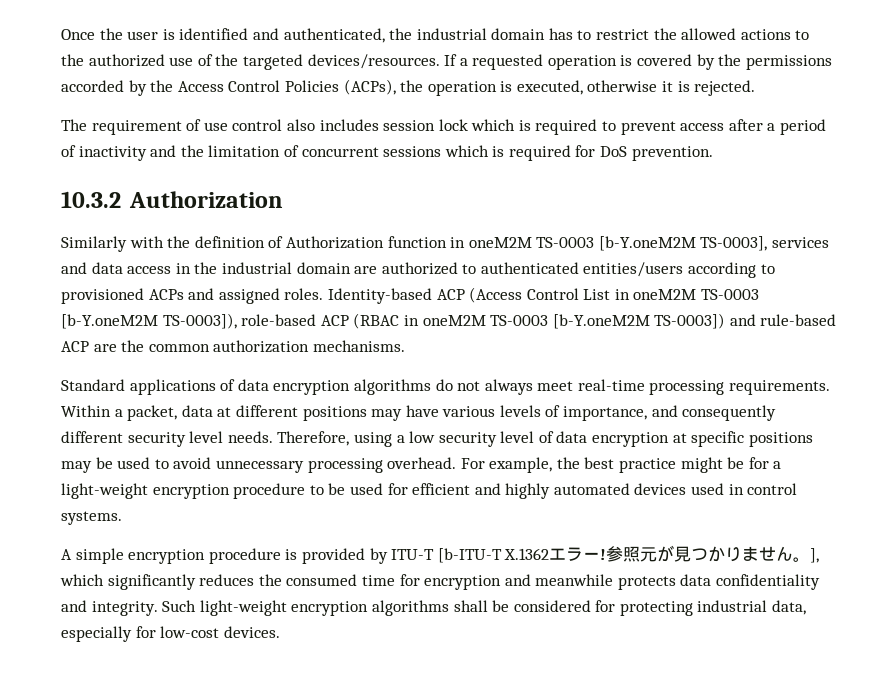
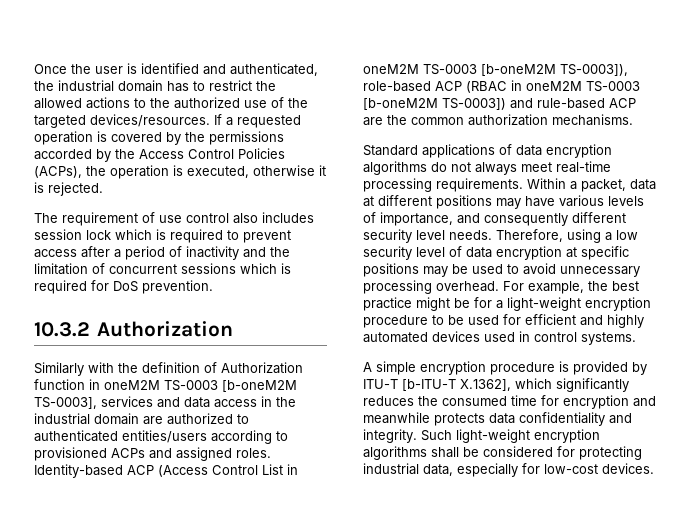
- Similarly with the definition of Authorization function in oneM2M TS-0003 [b-Y.oneM2M TS-0003], services and data access in the industrial domain are authorized to authenticated entities/users according to provisioned ACPs and assigned roles.
+ Similarly with the definition of Authorization function in oneM2M TS-0003 [b-oneM2M TS-0003], services and data access in the industrial domain are authorized to authenticated entities/users according to provisioned ACPs and assigned roles.
- Identity-based ACP (Access Control List in oneM2M TS-0003 [b-Y.oneM2M TS-0003]), role-based ACP (RBAC in oneM2M TS-0003 [b-Y.oneM2M TS-0003]) and rule-based ACP are the common authorization mechanisms.
+ Identity-based ACP (Access Control List in oneM2M TS-0003 [b-oneM2M TS-0003]), role-based ACP (RBAC in oneM2M TS-0003 [b-oneM2M TS-0003]) and rule-based ACP are the common authorization mechanisms.
- A simple encryption procedure is provided by ITU-T [b-ITU-T X.1362エラー!参照元が見つかりません。], which significantly reduces the consumed time for encryption and meanwhile protects data confidentiality and integrity.
+ A simple encryption procedure is provided by ITU-T [b-ITU-T X.1362], which significantly reduces the consumed time for encryption and meanwhile protects data confidentiality and integrity.

